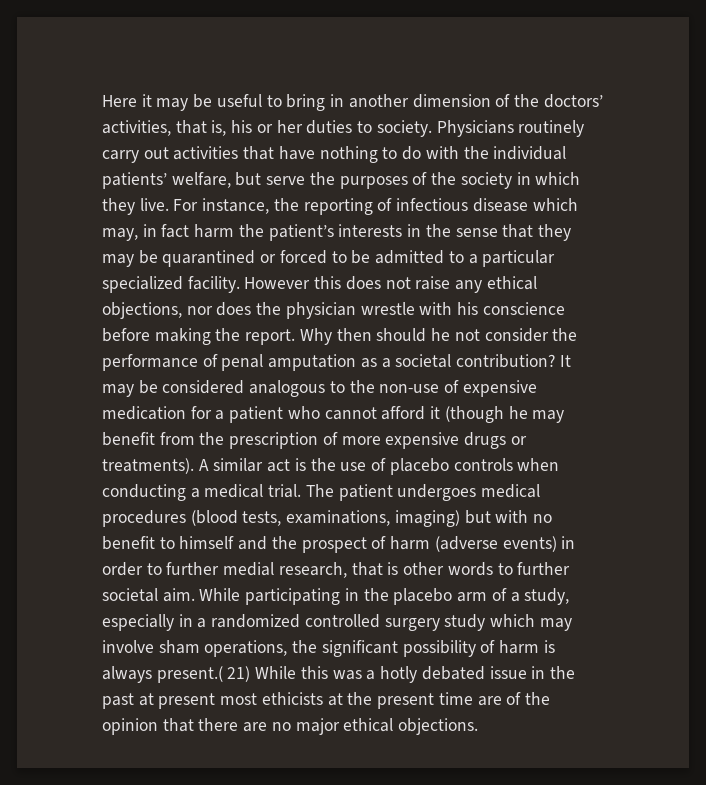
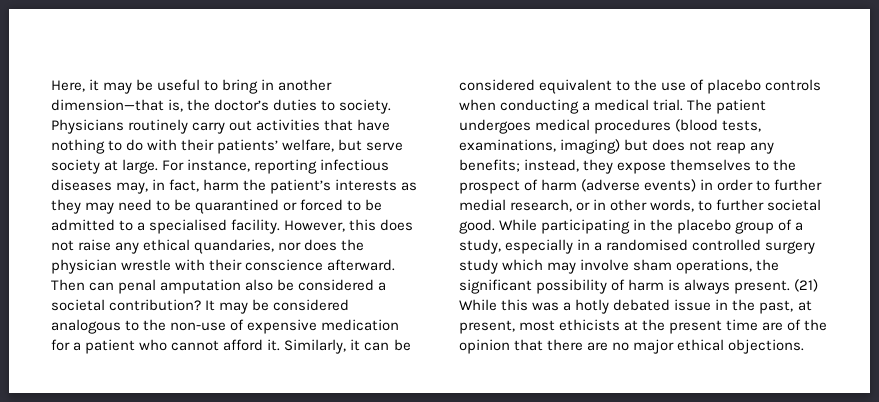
- Here it may be useful to bring in another dimension of the doctors’ activities, that is, his or her duties to society.
+ Here, it may be useful to bring in another dimension—that is, the doctor’s duties to society.
- Physicians routinely carry out activities that have nothing to do with the individual patients’ welfare, but serve the purposes of the society in which they live. For instance, the reporting of infectious disease which may, in fact harm the patient’s interests in the sense that they may be quarantined or forced to be admitted to a particular specialized facility. However this does not raise any ethical objections, nor does the physician wrestle with his conscience before making the report. Why then should he not consider the performance of penal amputation as a societal contribution?
+ Physicians routinely carry out activities that have nothing to do with their patients’ welfare, but serve society at large. For instance, reporting infectious diseases may, in fact, harm the patient’s interests as they may need to be quarantined or forced to be admitted to a specialised facility. However, this does not raise any ethical quandaries, nor does the physician wrestle with their conscience afterward. Then can penal amputation also be considered a societal contribution?
- It may be considered analogous to the non-use of expensive medication for a patient who cannot afford it (though he may benefit from the prescription of more expensive drugs or treatments). A similar act is the use of placebo controls when conducting a medical trial.
+ It may be considered analogous to the non-use of expensive medication for a patient who cannot afford it. Similarly, it can be considered equivalent to the use of placebo controls when conducting a medical trial.
- The patient undergoes medical procedures (blood tests, examinations, imaging) but with no benefit to himself and the prospect of harm (adverse events) in order to further medial research, that is other words to further societal aim.
+ The patient undergoes medical procedures (blood tests, examinations, imaging) but does not reap any benefits; instead, they expose themselves to the prospect of harm (adverse events) in order to further medial research, or in other words, to further societal good.
- While participating in the placebo arm of a study, especially in a randomized controlled surgery study which may involve sham operations, the significant possibility of harm is always present.( 21) While this was a hotly debated issue in the past at present most ethicists at the present time are of the opinion that there are no major ethical objections.
+ While participating in the placebo group of a study, especially in a randomised controlled surgery study which may involve sham operations, the significant possibility of harm is always present. (21) While this was a hotly debated issue in the past, at present, most ethicists at the present time are of the opinion that there are no major ethical objections.

